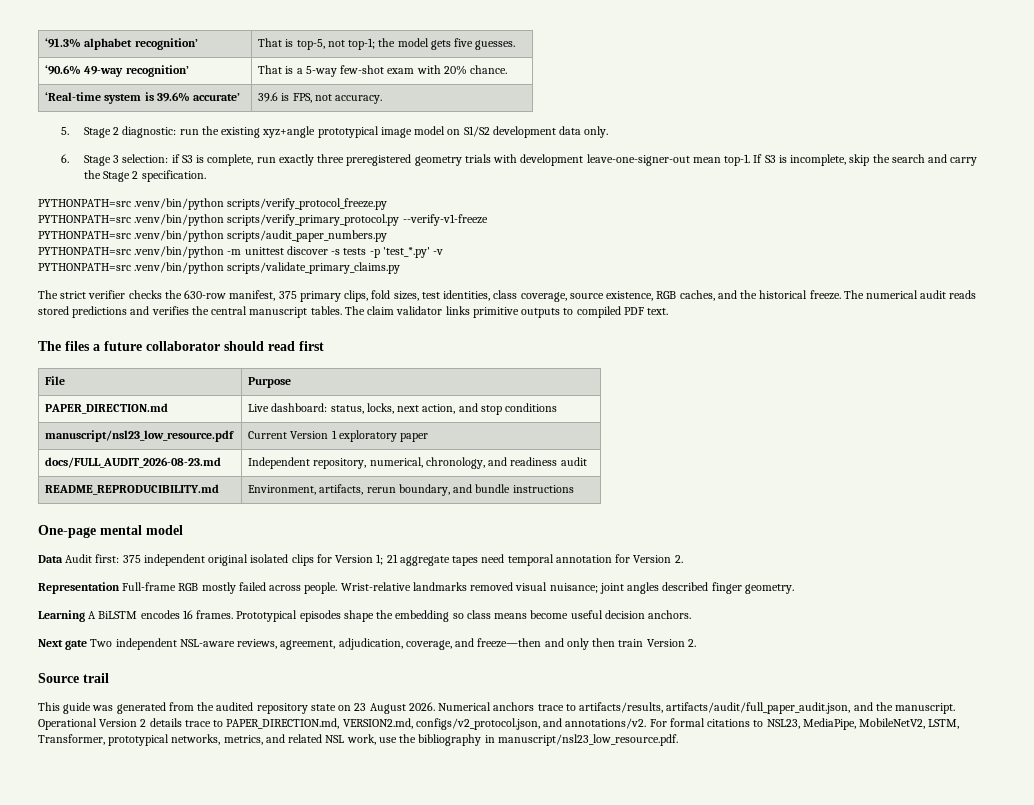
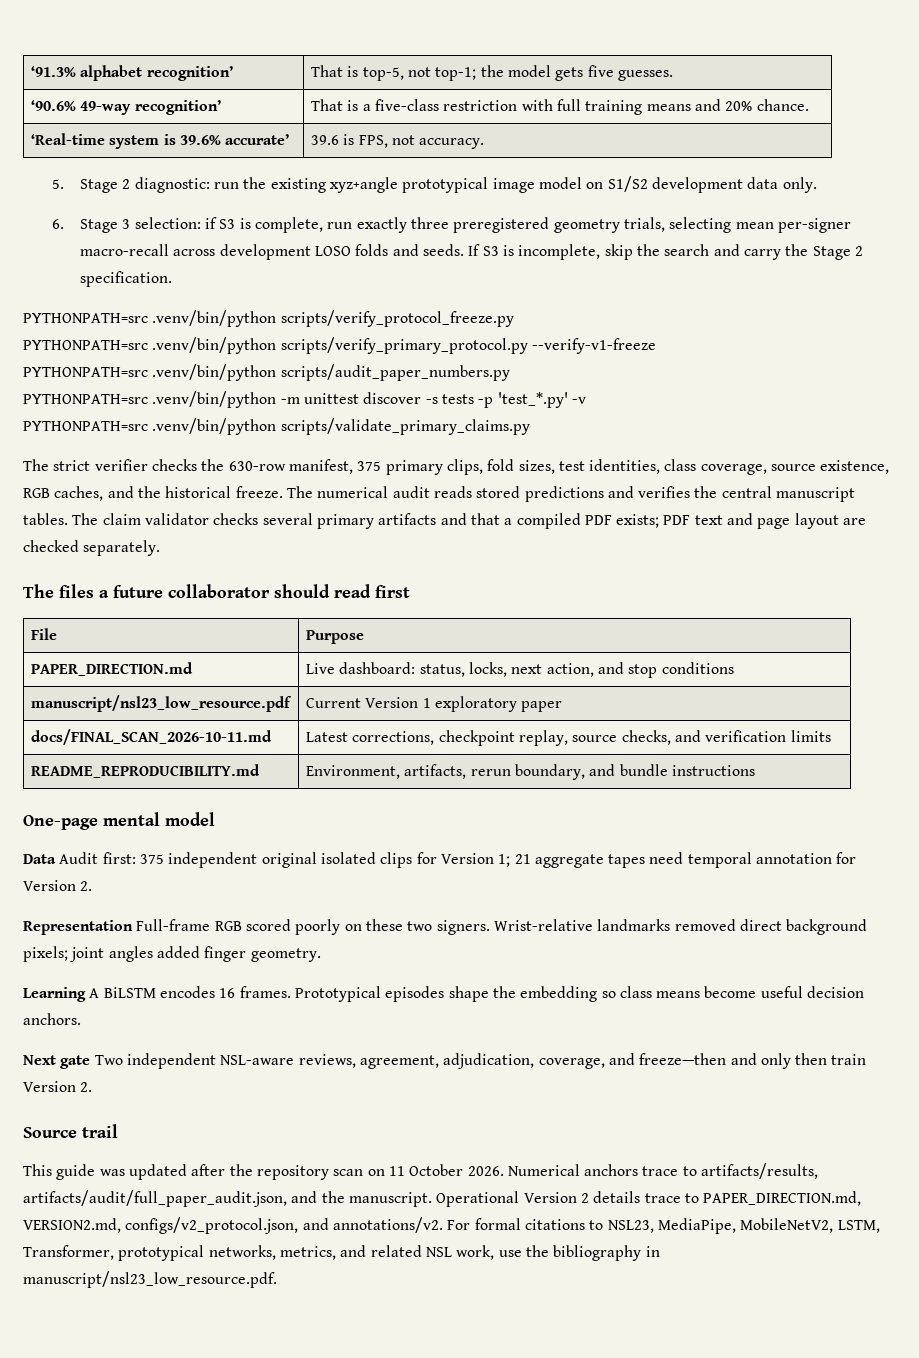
- ‘90.6% 49-way recognition’ | That is a 5-way few-shot exam with 20% chance.
+ ‘90.6% 49-way recognition’ | That is a five-class restriction with full training means and 20% chance.
- 6. Stage 3 selection: if S3 is complete, run exactly three preregistered geometry trials with development leave-one-signer-out mean top-1.
+ 6. Stage 3 selection: if S3 is complete, run exactly three preregistered geometry trials, selecting mean per-signer macro-recall across development LOSO folds and seeds.
- The claim validator links primitive outputs to compiled PDF text.
+ The claim validator checks several primary artifacts and that a compiled PDF exists; PDF text and page layout are checked separately.
- docs/FULL_AUDIT_2026-08-23.md | Independent repository, numerical, chronology, and readiness audit
+ docs/FINAL_SCAN_2026-10-11.md | Latest corrections, checkpoint replay, source checks, and verification limits
- Representation Full-frame RGB mostly failed across people. Wrist-relative landmarks removed visual nuisance; joint angles described finger geometry.
+ Representation Full-frame RGB scored poorly on these two signers. Wrist-relative landmarks removed direct background pixels; joint angles added finger geometry.
- This guide was generated from the audited repository state on 23 August 2026.
+ This guide was updated after the repository scan on 11 October 2026.

